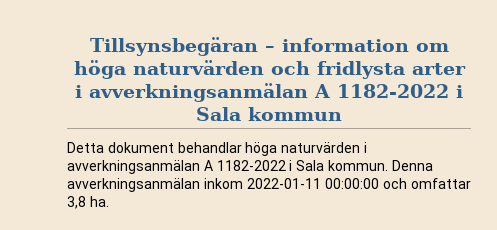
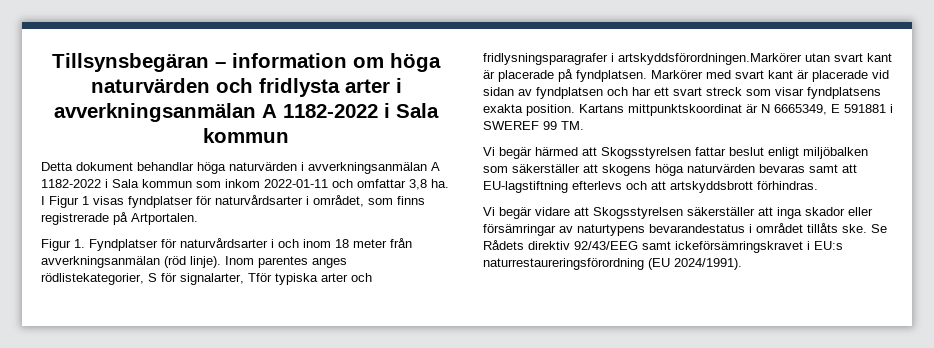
- Detta dokument behandlar höga naturvärden i avverkningsanmälan A 1182-2022 i Sala kommun. Denna avverkningsanmälan inkom 2022-01-11 00:00:00 och omfattar 3,8 ha.
+ Detta dokument behandlar höga naturvärden i avverkningsanmälan A 1182-2022 i Sala kommun som inkom 2022-01-11 och omfattar 3,8 ha.
+ I Figur 1 visas fyndplatser för naturvårdsarter i området, som finns registrerade på Artportalen.
+ Figur 1. Fyndplatser för naturvårdsarter i och inom 18 meter från avverkningsanmälan (röd linje). Inom parentes anges rödlistekategorier, S för signalarter, Tför typiska arter och fridlysningsparagrafer i artskyddsförordningen.Markörer utan svart kant är placerade på fyndplatsen. Markörer med svart kant är placerade vid sidan av fyndplatsen och har ett svart streck som visar fyndplatsens exakta position. Kartans mittpunktskoordinat är N 6665349, E 591881 i SWEREF 99 TM.
+ Vi begär härmed att Skogsstyrelsen fattar beslut enligt miljöbalken som säkerställer att skogens höga naturvärden bevaras samt att EU-lagstiftning efterlevs och att artskyddsbrott förhindras.
+ Vi begär vidare att Skogsstyrelsen säkerställer att inga skador eller försämringar av naturtypens bevarandestatus i området tillåts ske. Se Rådets direktiv 92/43/EEG samt ickeförsämringskravet i EU:s naturrestaureringsförordning (EU 2024/1991).

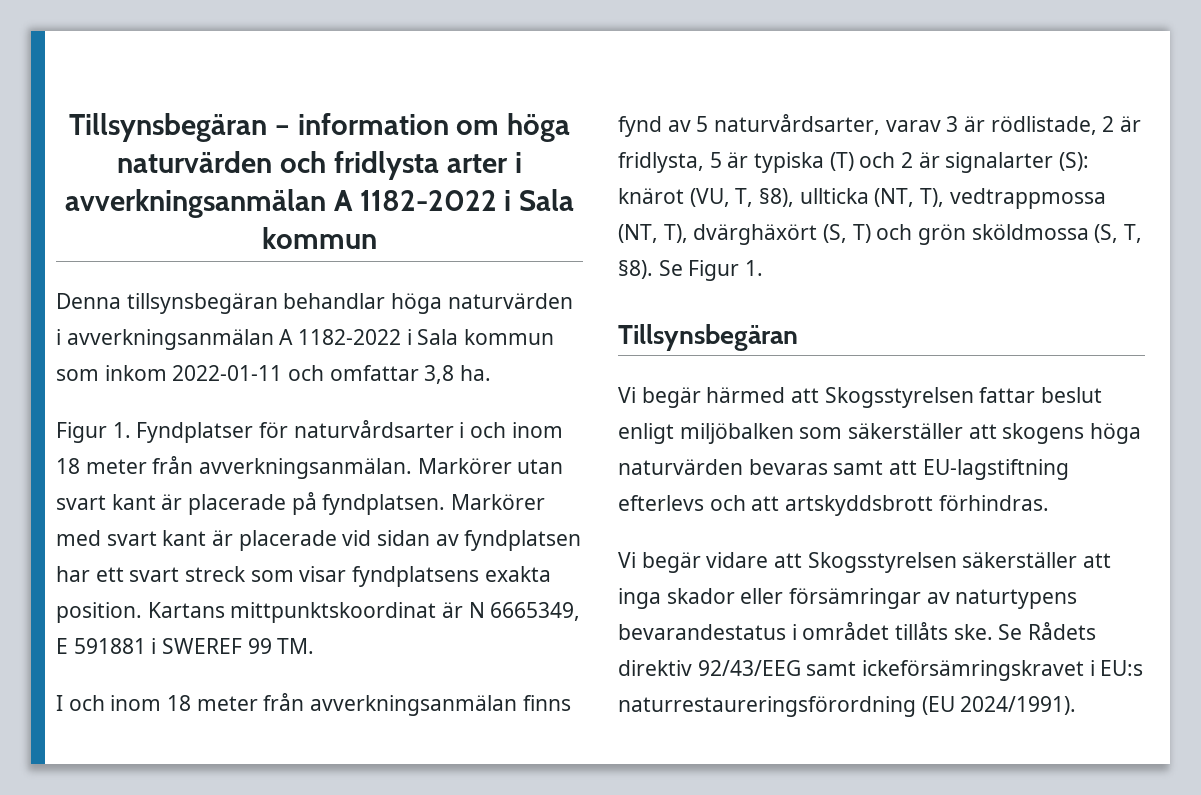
- Detta dokument behandlar höga naturvärden i avverkningsanmälan A 1182-2022 i Sala kommun som inkom 2022-01-11 och omfattar 3,8 ha. I Figur 1 visas fyndplatser för naturvårdsarter i området, som finns registrerade på Artportalen.
+ Denna tillsynsbegäran behandlar höga naturvärden i avverkningsanmälan A 1182-2022 i Sala kommun som inkom 2022-01-11 och omfattar 3,8 ha.
- Figur 1. Fyndplatser för naturvårdsarter i och inom 18 meter från avverkningsanmälan (röd linje). Inom parentes anges rödlistekategorier, S för signalarter, Tför typiska arter och fridlysningsparagrafer i artskyddsförordningen.Markörer utan svart kant är placerade på fyndplatsen.
+ Figur 1. Fyndplatser för naturvårdsarter i och inom 18 meter från avverkningsanmälan. Markörer utan svart kant är placerade på fyndplatsen.
- Markörer med svart kant är placerade vid sidan av fyndplatsen och har ett svart streck som visar fyndplatsens exakta position.
+ Markörer med svart kant är placerade vid sidan av fyndplatsen har ett svart streck som visar fyndplatsens exakta position.
+ I och inom 18 meter från avverkningsanmälan finns fynd av 5 naturvårdsarter, varav 3 är rödlistade, 2 är fridlysta, 5 är typiska (T) och 2 är signalarter (S): knärot (VU, T, §8), ullticka (NT, T), vedtrappmossa (NT, T), dvärghäxört (S, T) och grön sköldmossa (S, T, §8). Se Figur 1.
+ Tillsynsbegäran

